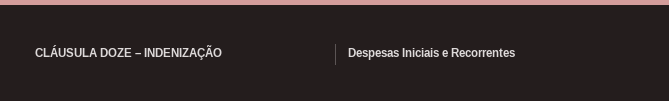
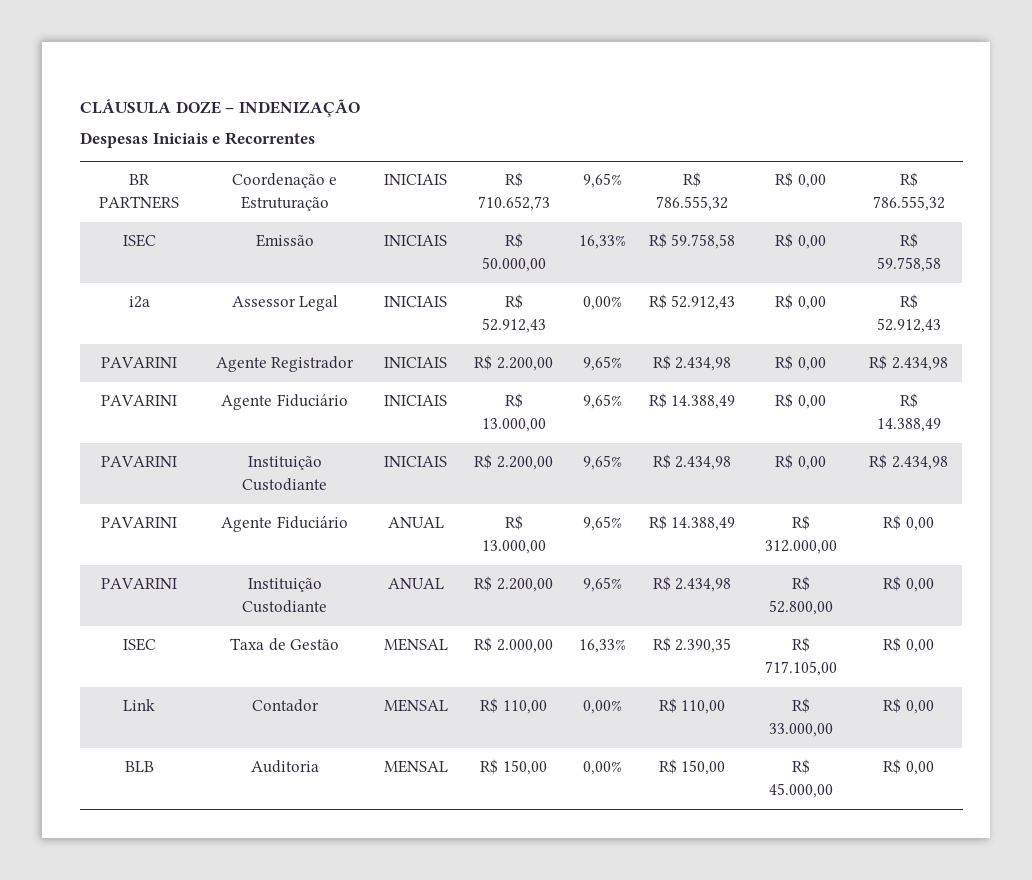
+ BR PARTNERS | Coordenação e Estruturação | INICIAIS | R$ 710.652,73 | 9,65% | R$ 786.555,32 | R$ 0,00 | R$ 786.555,32
+ ISEC | Emissão | INICIAIS | R$ 50.000,00 | 16,33% | R$ 59.758,58 | R$ 0,00 | R$ 59.758,58
+ i2a | Assessor Legal | INICIAIS | R$ 52.912,43 | 0,00% | R$ 52.912,43 | R$ 0,00 | R$ 52.912,43
+ PAVARINI | Agente Registrador | INICIAIS | R$ 2.200,00 | 9,65% | R$ 2.434,98 | R$ 0,00 | R$ 2.434,98
+ PAVARINI | Agente Fiduciário | INICIAIS | R$ 13.000,00 | 9,65% | R$ 14.388,49 | R$ 0,00 | R$ 14.388,49
+ PAVARINI | Instituição Custodiante | INICIAIS | R$ 2.200,00 | 9,65% | R$ 2.434,98 | R$ 0,00 | R$ 2.434,98
+ PAVARINI | Agente Fiduciário | ANUAL | R$ 13.000,00 | 9,65% | R$ 14.388,49 | R$ 312.000,00 | R$ 0,00
+ PAVARINI | Instituição Custodiante | ANUAL | R$ 2.200,00 | 9,65% | R$ 2.434,98 | R$ 52.800,00 | R$ 0,00
+ ISEC | Taxa de Gestão | MENSAL | R$ 2.000,00 | 16,33% | R$ 2.390,35 | R$ 717.105,00 | R$ 0,00
+ Link | Contador | MENSAL | R$ 110,00 | 0,00% | R$ 110,00 | R$ 33.000,00 | R$ 0,00
+ BLB | Auditoria | MENSAL | R$ 150,00 | 0,00% | R$ 150,00 | R$ 45.000,00 | R$ 0,00

